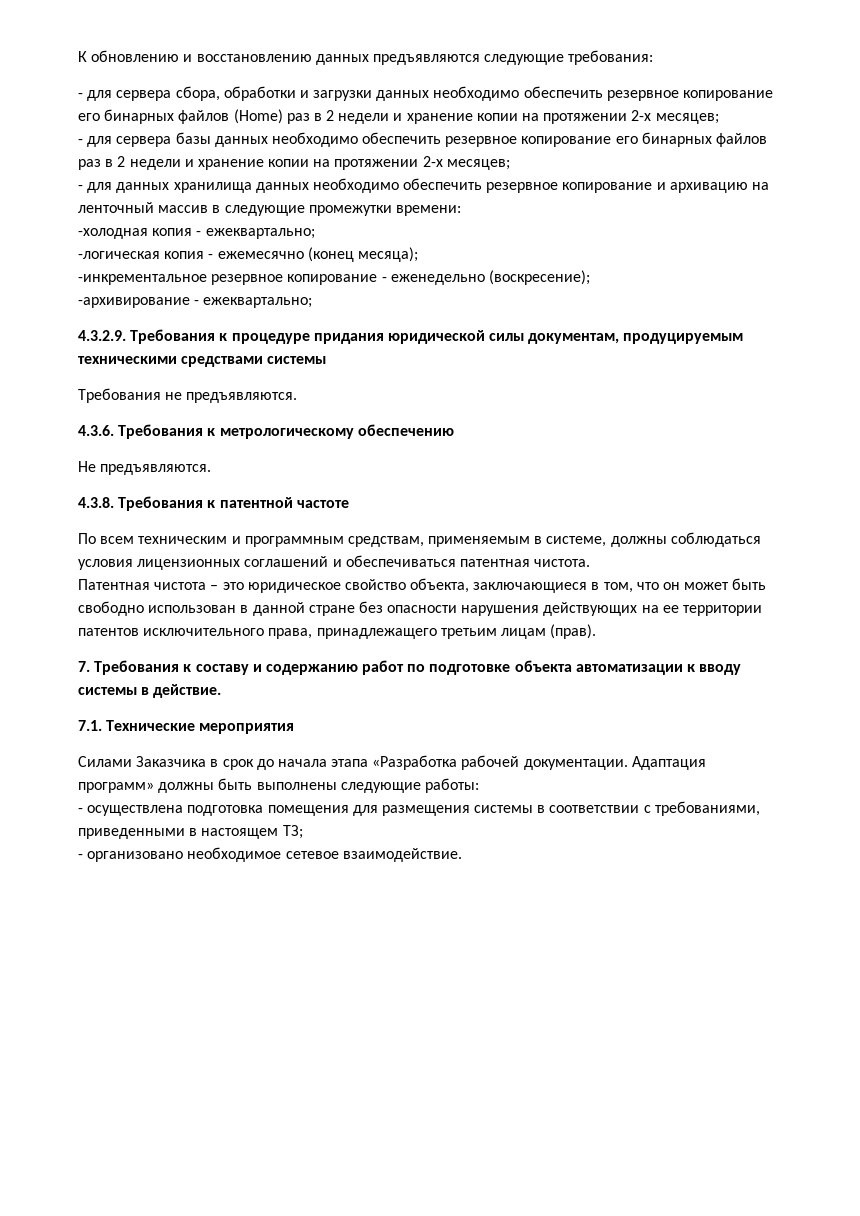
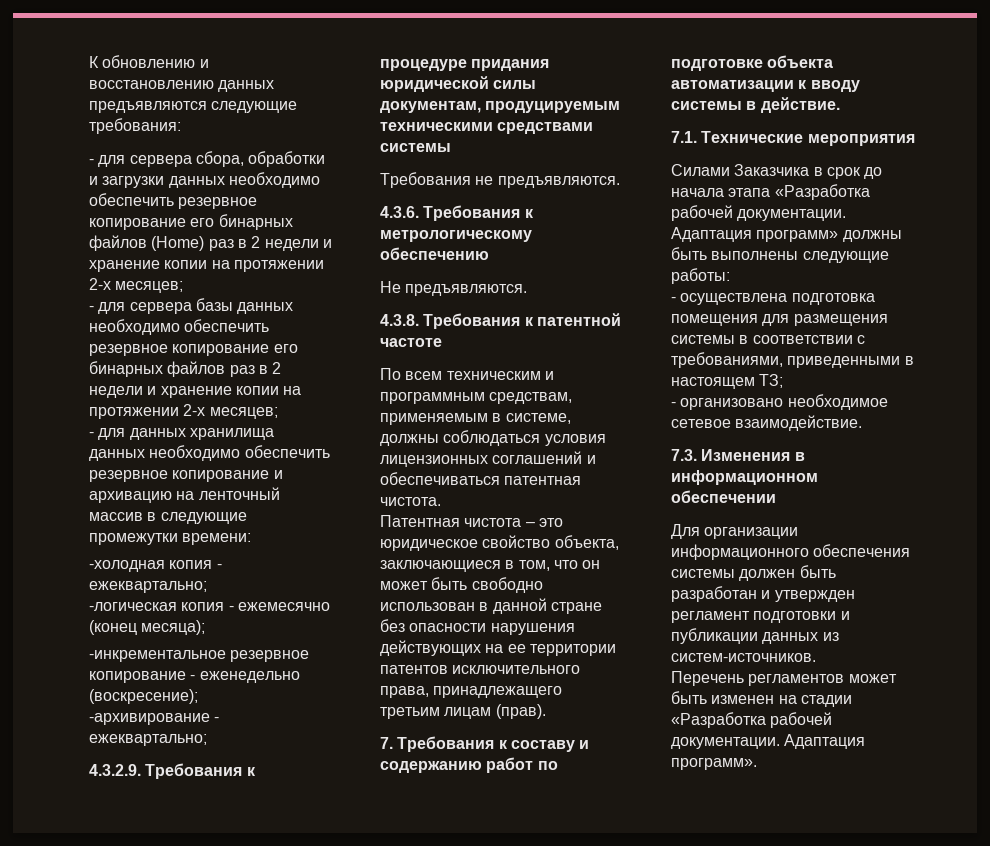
+ 7.3. Изменения в информационном обеспечении
+ Для организации информационного обеспечения системы должен быть разработан и утвержден регламент подготовки и публикации данных из систем-источников.
+ Перечень регламентов может быть изменен на стадии «Разработка рабочей документации. Адаптация программ».

